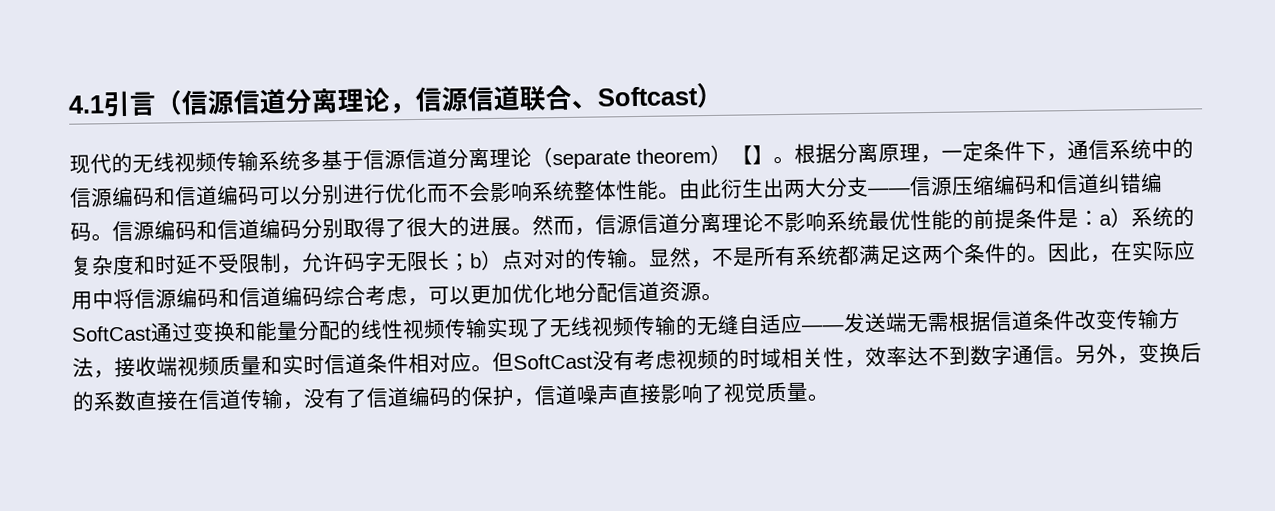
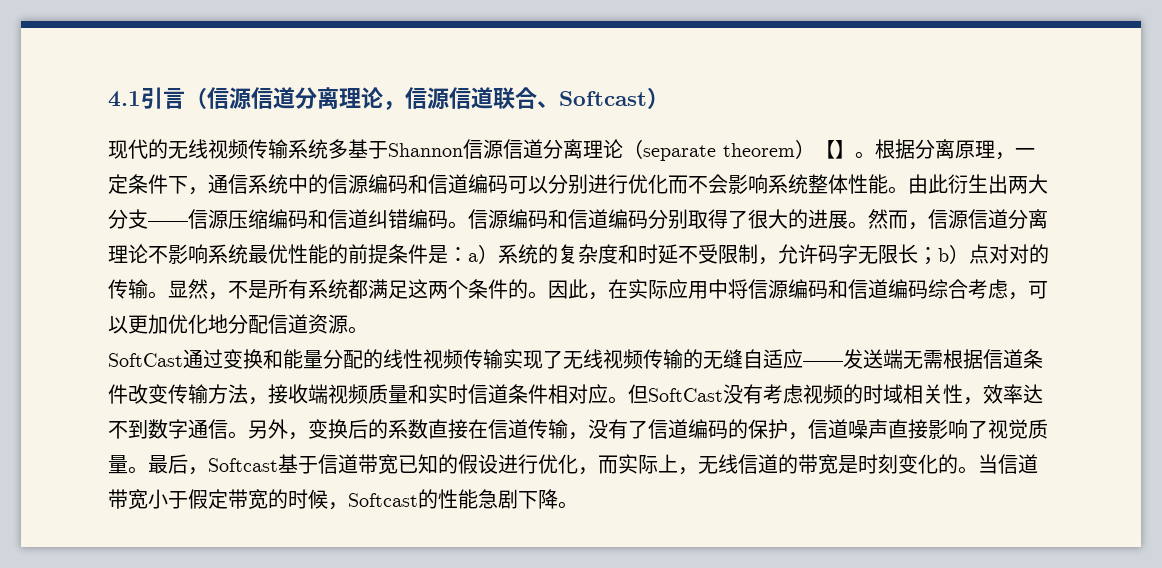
- 现代的无线视频传输系统多基于信源信道分离理论（separate theorem）【】。
+ 现代的无线视频传输系统多基于Shannon信源信道分离理论（separate theorem）【】。
+ 最后，Softcast基于信道带宽已知的假设进行优化，而实际上，无线信道的带宽是时刻变化的。当信道带宽小于假定带宽的时候，Softcast的性能急剧下降。

